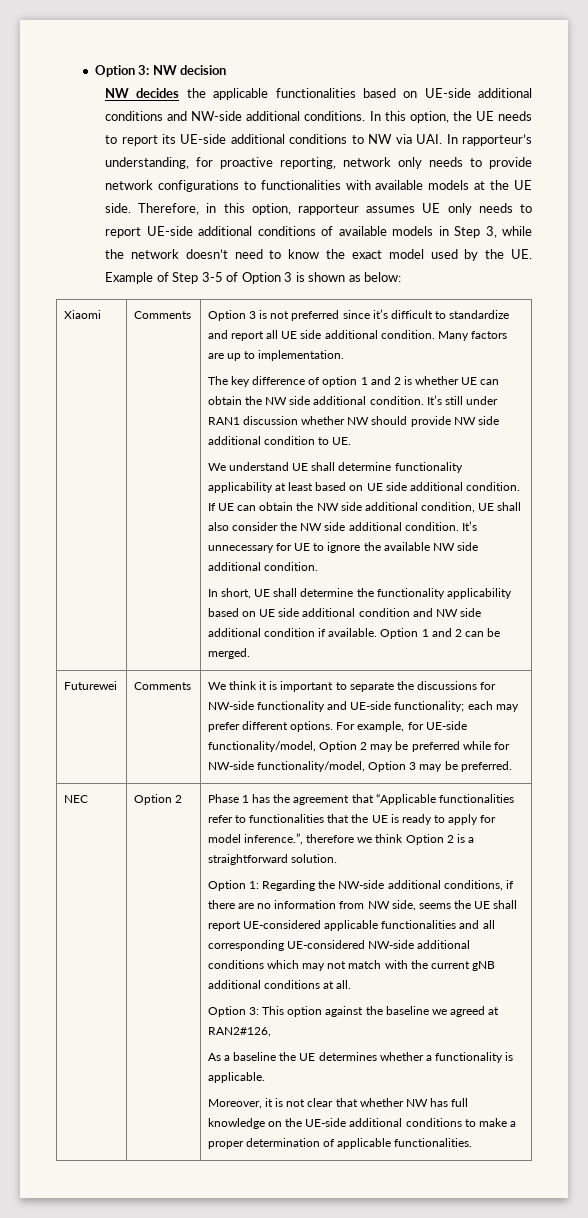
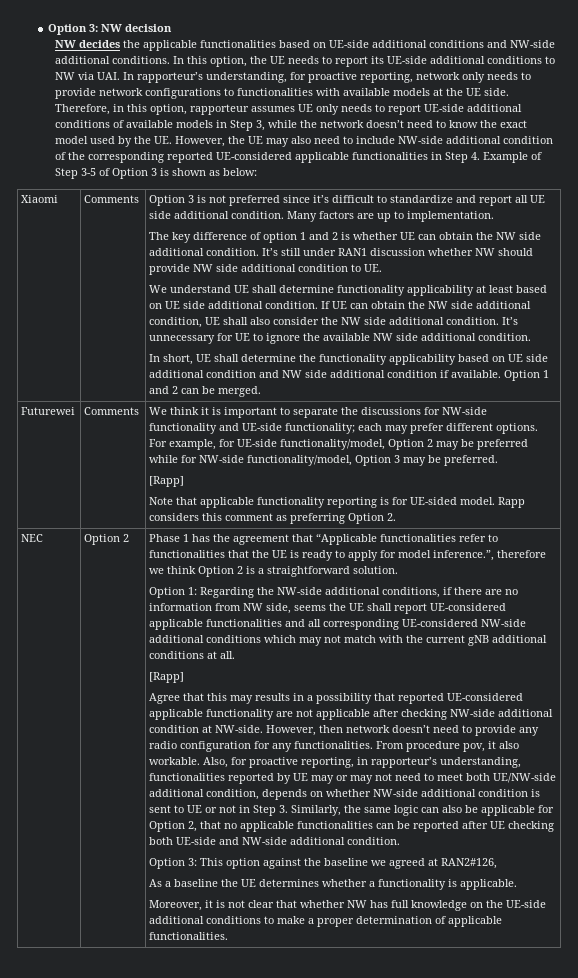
- Therefore, in this option, rapporteur assumes UE only needs to report UE-side additional conditions of available models in Step 3, while the network doesn’t need to know the exact model used by the UE. Example of Step 3-5 of Option 3 is shown as below:
+ Therefore, in this option, rapporteur assumes UE only needs to report UE-side additional conditions of available models in Step 3, while the network doesn’t need to know the exact model used by the UE. However, the UE may also need to include NW-side additional condition of the corresponding reported UE-considered applicable functionalities in Step 4. Example of Step 3-5 of Option 3 is shown as below:
  For example, for UE-side functionality/model, Option 2 may be preferred while for NW-side functionality/model, Option 3 may be preferred.
+ [Rapp]
+ Note that applicable functionality reporting is for UE-sided model. Rapp considers this comment as preferring Option 2.
  Option 1: Regarding the NW-side additional conditions, if there are no information from NW side, seems the UE shall report UE-considered applicable functionalities and all corresponding UE-considered NW-side additional conditions which may not match with the current gNB additional conditions at all.
+ [Rapp]
+ Agree that this may results in a possibility that reported UE-considered applicable functionality are not applicable after checking NW-side additional condition at NW-side. However, then network doesn’t need to provide any radio configuration for any functionalities. From procedure pov, it also workable. Also, for proactive reporting, in rapporteur’s understanding, functionalities reported by UE may or may not need to meet both UE/NW-side additional condition, depends on whether NW-side additional condition is sent to UE or not in Step 3. Similarly, the same logic can also be applicable for Option 2, that no applicable functionalities can be reported after UE checking both UE-side and NW-side additional condition.

